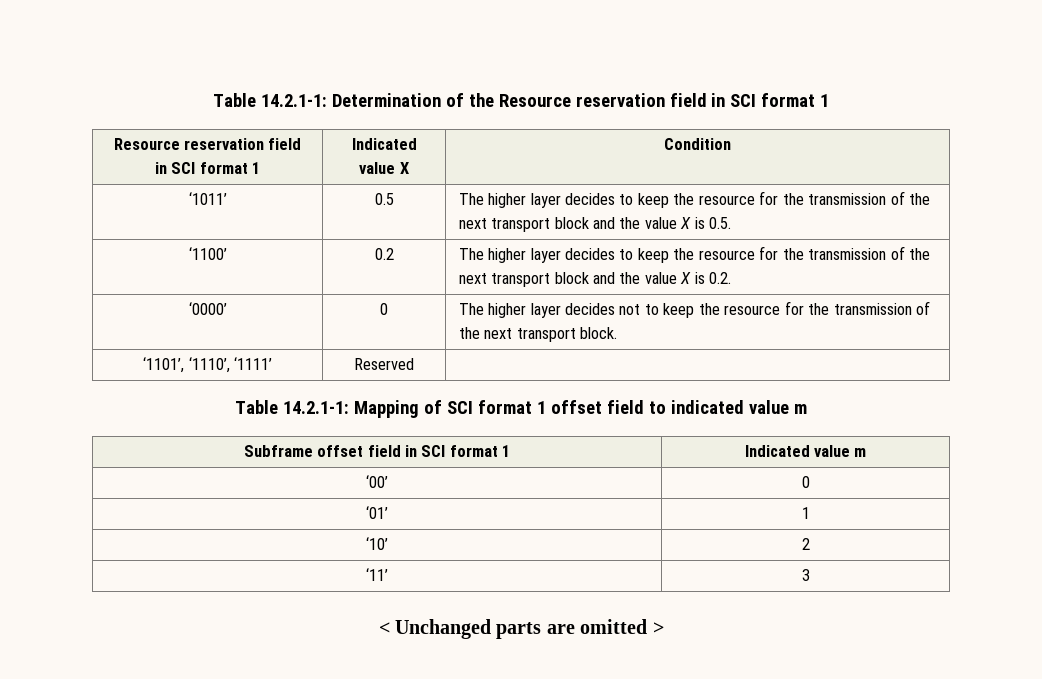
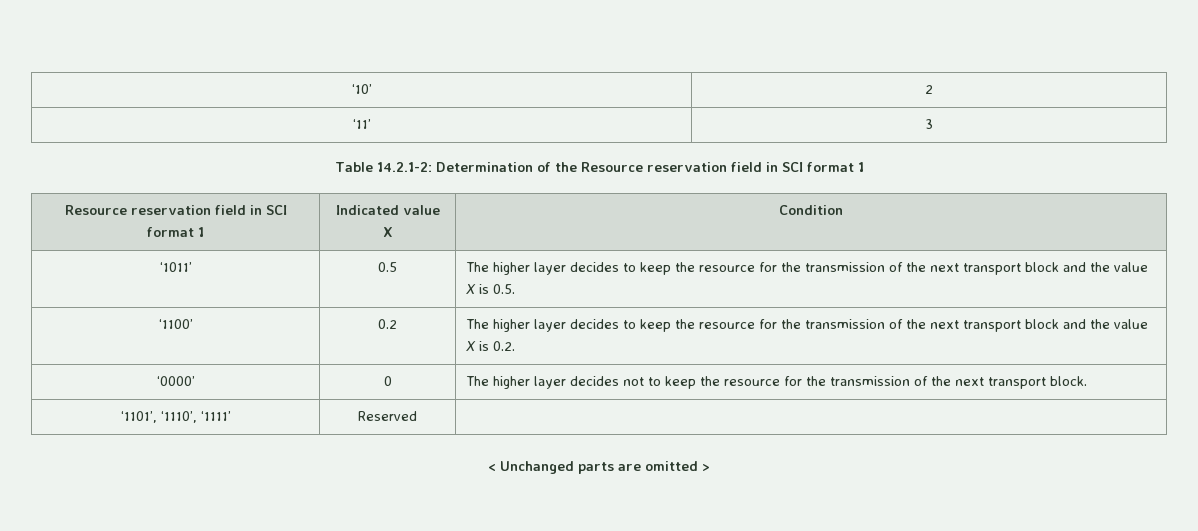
- Table 14.2.1-1: Determination of the Resource reservation field in SCI format 1
+ ‘10’ | 2
+ ‘11’ | 3
+ Table 14.2.1-2: Determination of the Resource reservation field in SCI format 1
- Table 14.2.1-1: Mapping of SCI format 1 offset field to indicated value m
- Subframe offset field in SCI format 1 | Indicated value m
- ‘00’ | 0
- ‘01’ | 1
- ‘10’ | 2
- ‘11’ | 3

